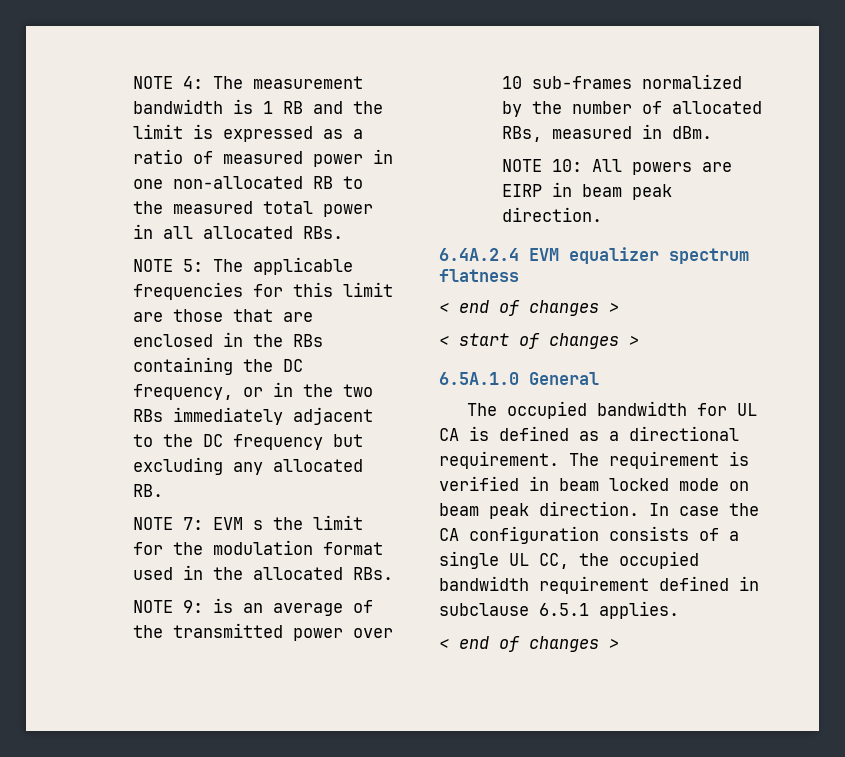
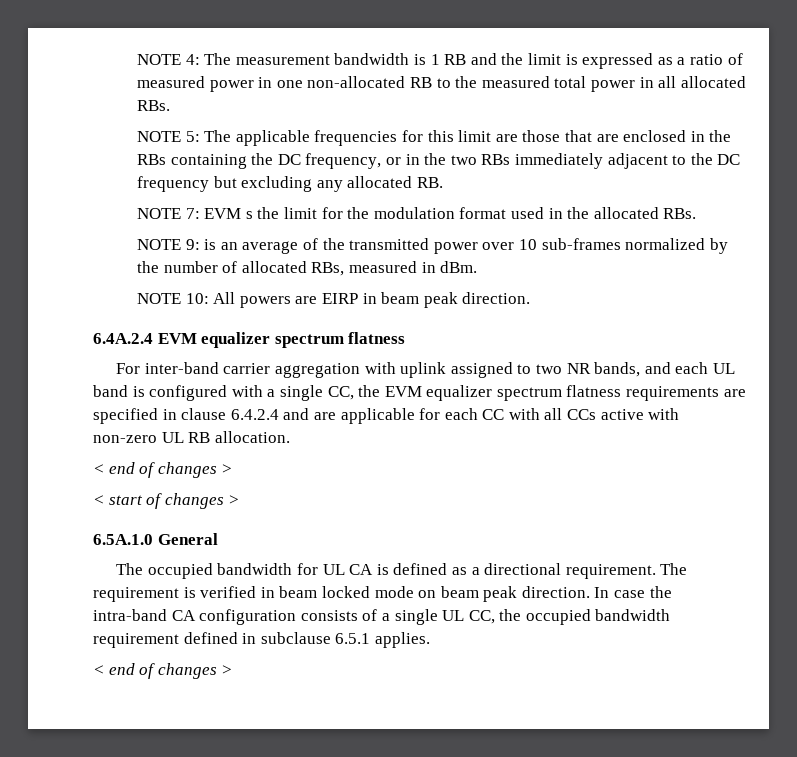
+ For inter-band carrier aggregation with uplink assigned to two NR bands, and each UL band is configured with a single CC, the EVM equalizer spectrum flatness requirements are specified in clause 6.4.2.4 and are applicable for each CC with all CCs active with non-zero UL RB allocation.
- In case the CA configuration consists of a single UL CC, the occupied bandwidth requirement defined in subclause 6.5.1 applies.
+ In case the intra-band CA configuration consists of a single UL CC, the occupied bandwidth requirement defined in subclause 6.5.1 applies.

